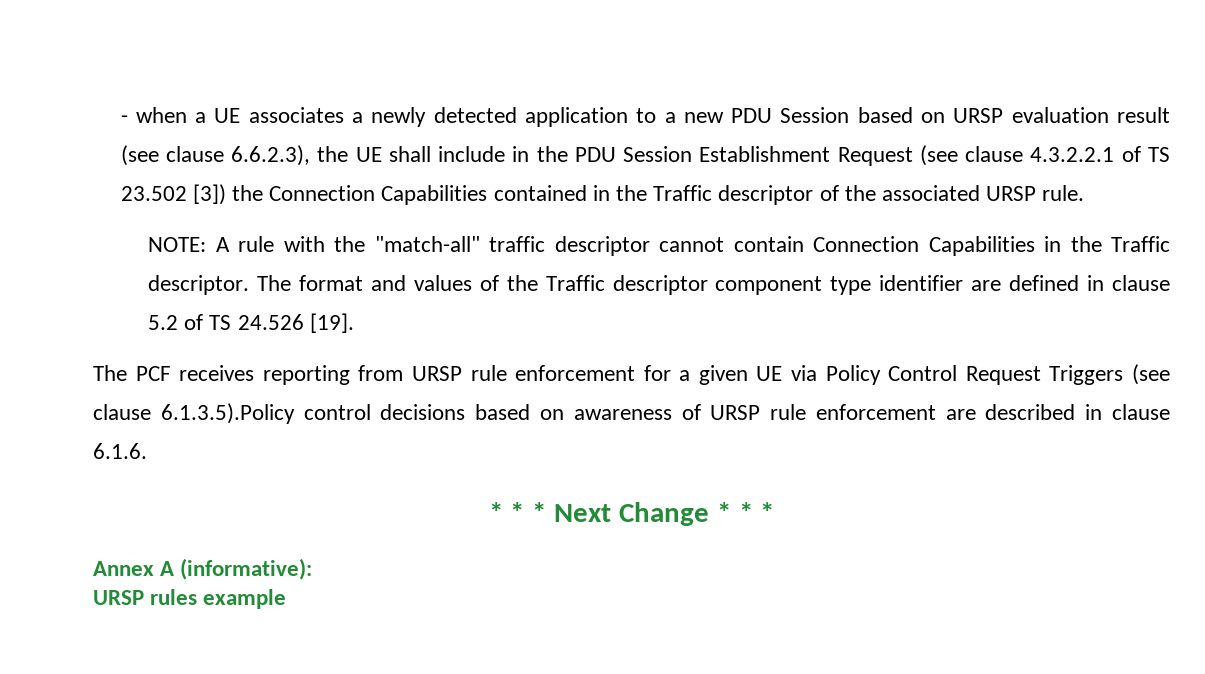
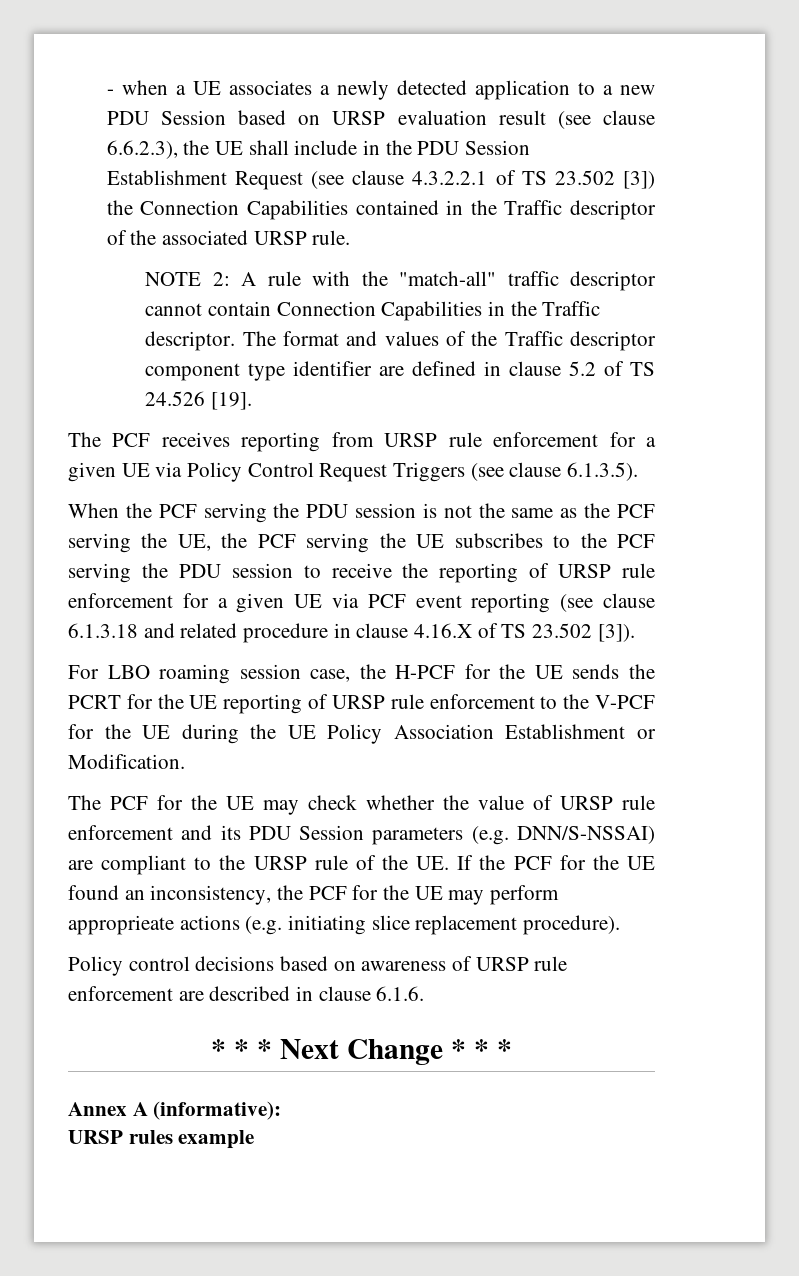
- NOTE: A rule with the "match-all" traffic descriptor cannot contain Connection Capabilities in the Traffic descriptor.
+ NOTE 2: A rule with the "match-all" traffic descriptor cannot contain Connection Capabilities in the Traffic descriptor.
- The PCF receives reporting from URSP rule enforcement for a given UE via Policy Control Request Triggers (see clause 6.1.3.5).Policy control decisions based on awareness of URSP rule enforcement are described in clause 6.1.6.
+ The PCF receives reporting from URSP rule enforcement for a given UE via Policy Control Request Triggers (see clause 6.1.3.5).
+ When the PCF serving the PDU session is not the same as the PCF serving the UE, the PCF serving the UE subscribes to the PCF serving the PDU session to receive the reporting of URSP rule enforcement for a given UE via PCF event reporting (see clause 6.1.3.18 and related procedure in clause 4.16.X of TS 23.502 [3]).
+ For LBO roaming session case, the H-PCF for the UE sends the PCRT for the UE reporting of URSP rule enforcement to the V-PCF for the UE during the UE Policy Association Establishment or Modification.
+ The PCF for the UE may check whether the value of URSP rule enforcement and its PDU Session parameters (e.g. DNN/S-NSSAI) are compliant to the URSP rule of the UE. If the PCF for the UE found an inconsistency, the PCF for the UE may perform approprieate actions (e.g. initiating slice replacement procedure).
+ Policy control decisions based on awareness of URSP rule enforcement are described in clause 6.1.6.

